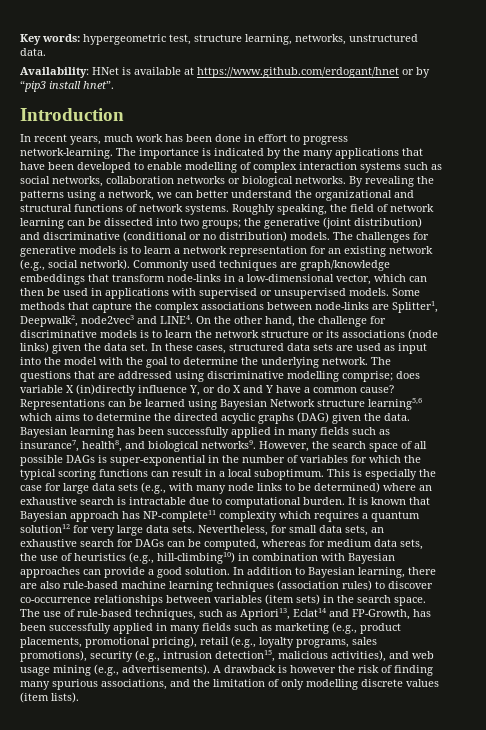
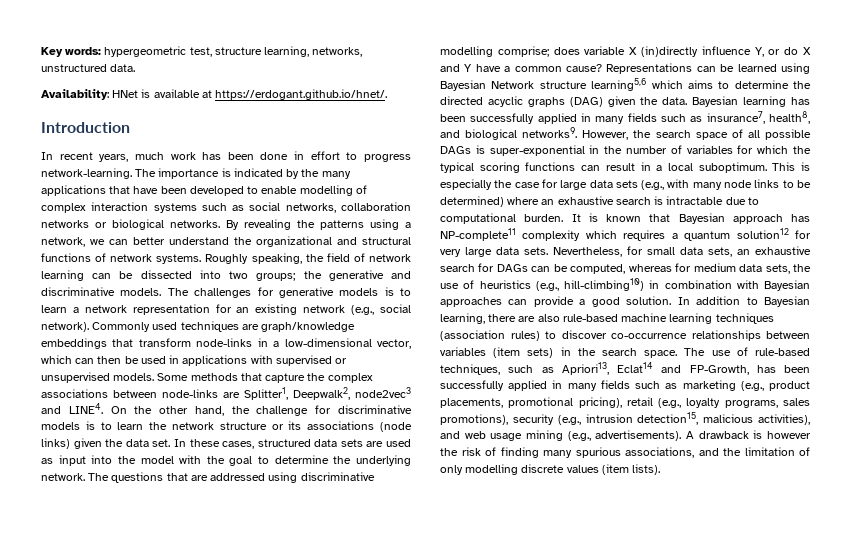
- Availability: HNet is available at https://www.github.com/erdogant/hnet or by “pip3 install hnet”.
+ Availability: HNet is available at https://erdogant.github.io/hnet/.
- Roughly speaking, the field of network learning can be dissected into two groups; the generative (joint distribution) and discriminative (conditional or no distribution) models.
+ Roughly speaking, the field of network learning can be dissected into two groups; the generative and discriminative models.

